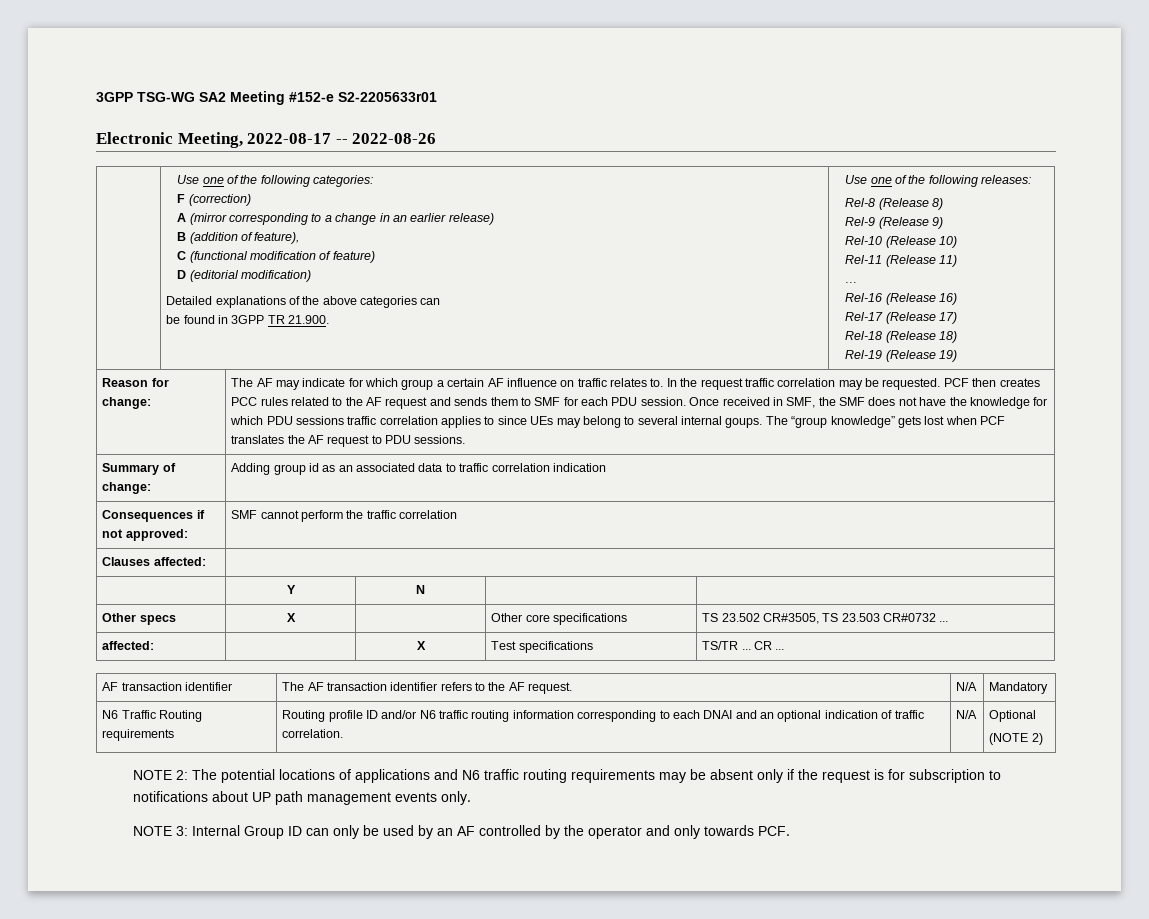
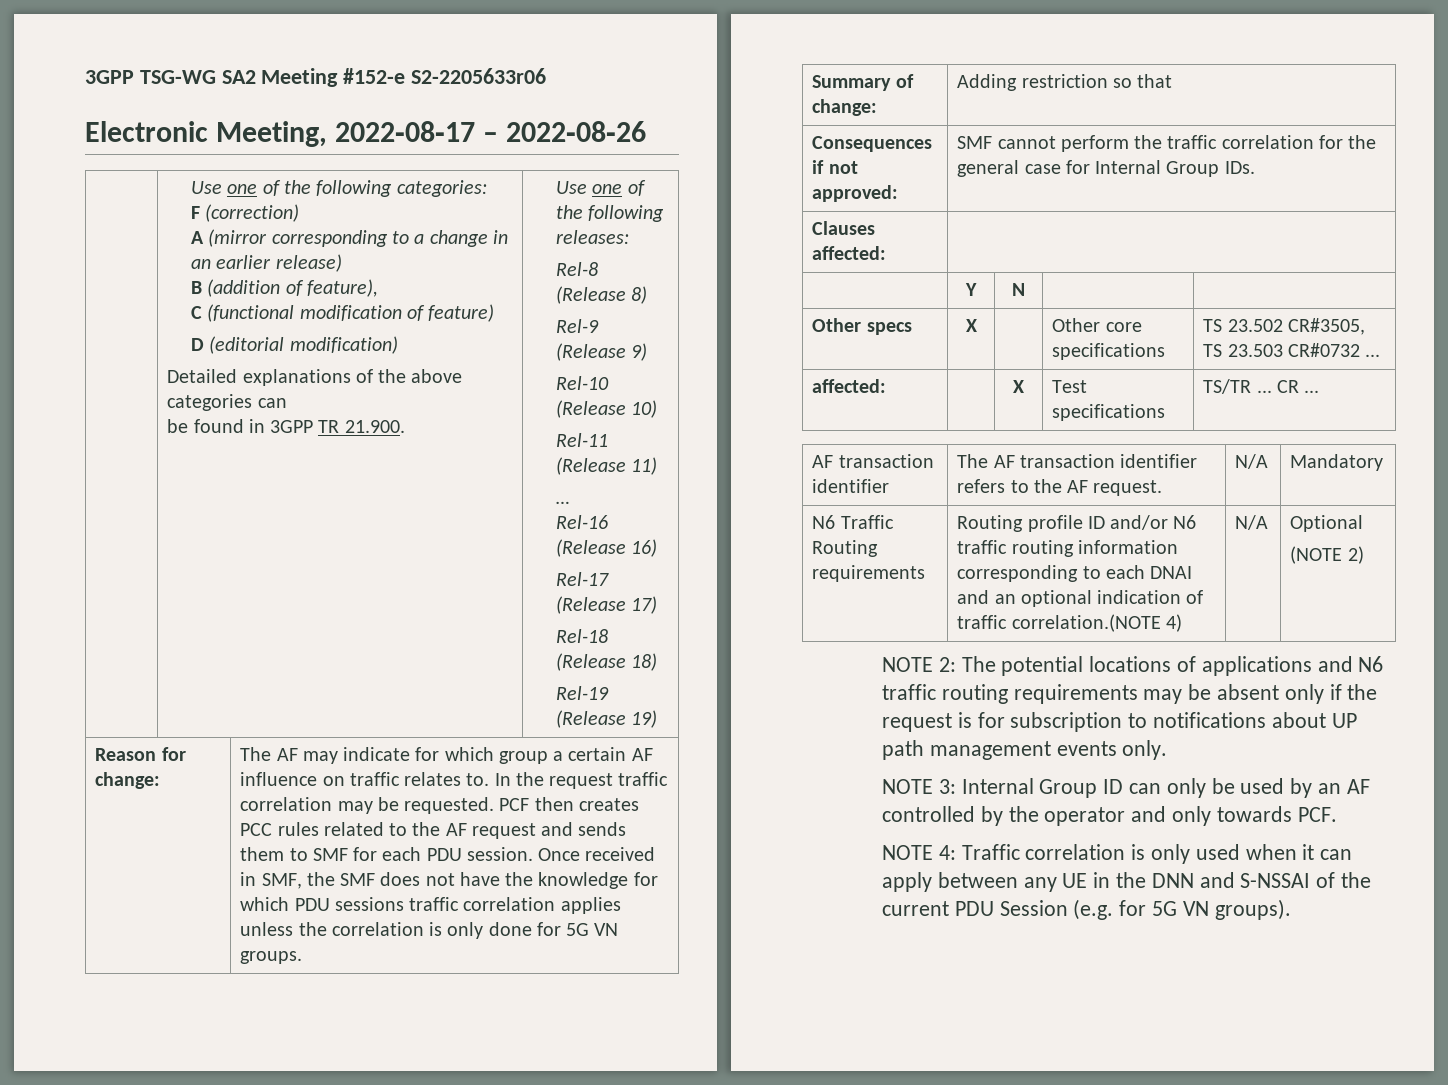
- 3GPP TSG-WG SA2 Meeting #152-e S2-2205633r01
+ 3GPP TSG-WG SA2 Meeting #152-e S2-2205633r06
- Electronic Meeting, 2022‑08‑17 -- 2022‑08‑26
+ Electronic Meeting, 2022‑08‑17 – 2022‑08‑26
- Once received in SMF, the SMF does not have the knowledge for which PDU sessions traffic correlation applies to since UEs may belong to several internal goups. The “group knowledge” gets lost when PCF translates the AF request to PDU sessions.
- Summary of change: | Adding group id as an associated data to traffic correlation indication
+ Once received in SMF, the SMF does not have the knowledge for which PDU sessions traffic correlation applies unless the correlation is only done for 5G VN groups.
+ Summary of change: | Adding restriction so that
- Consequences if not approved: | SMF cannot perform the traffic correlation
+ Consequences if not approved: | SMF cannot perform the traffic correlation for the general case for Internal Group IDs.
- N6 Traffic Routing requirements | Routing profile ID and/or N6 traffic routing information corresponding to each DNAI and an optional indication of traffic correlation. | N/A | Optional
+ N6 Traffic Routing requirements | Routing profile ID and/or N6 traffic routing information corresponding to each DNAI and an optional indication of traffic correlation.(NOTE 4) | N/A | Optional
+ NOTE 4: Traffic correlation is only used when it can apply between any UE in the DNN and S-NSSAI of the current PDU Session (e.g. for 5G VN groups).

